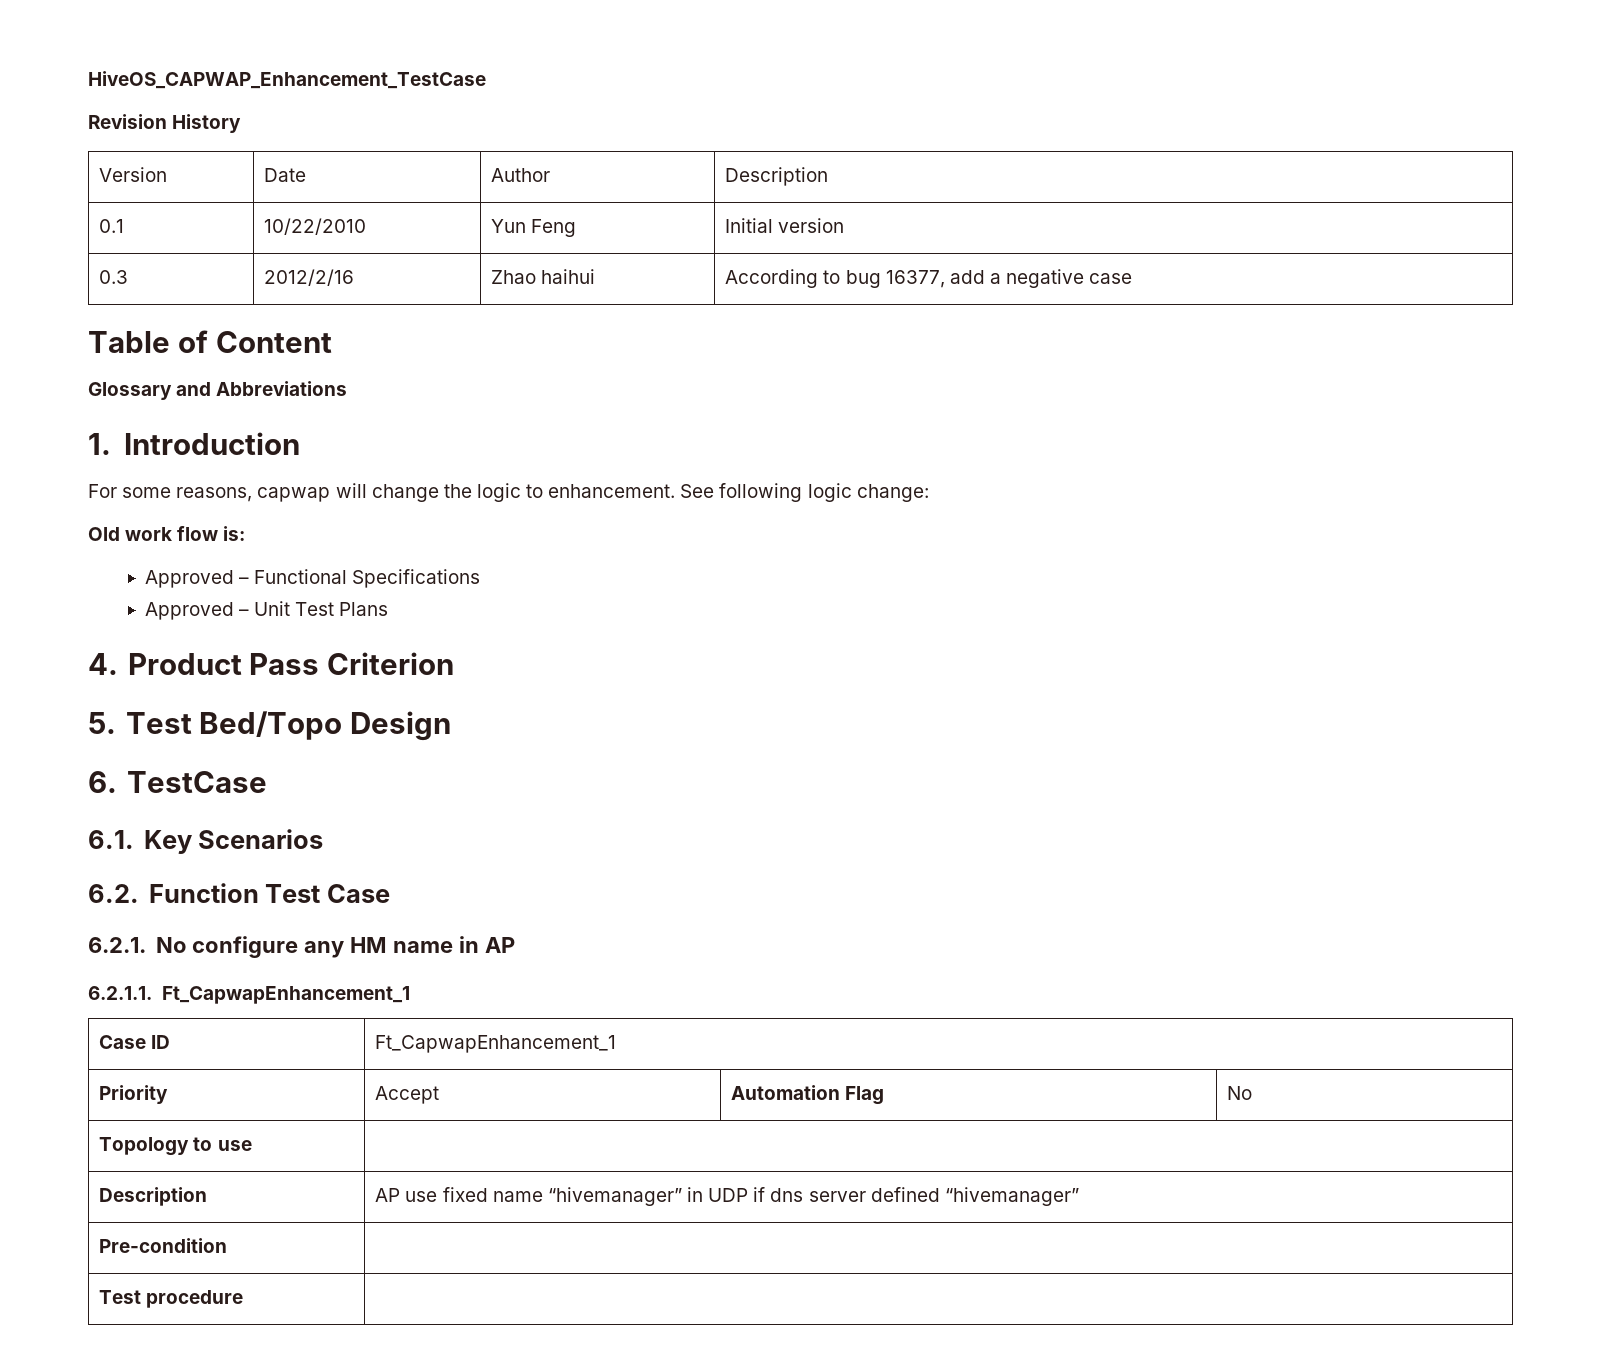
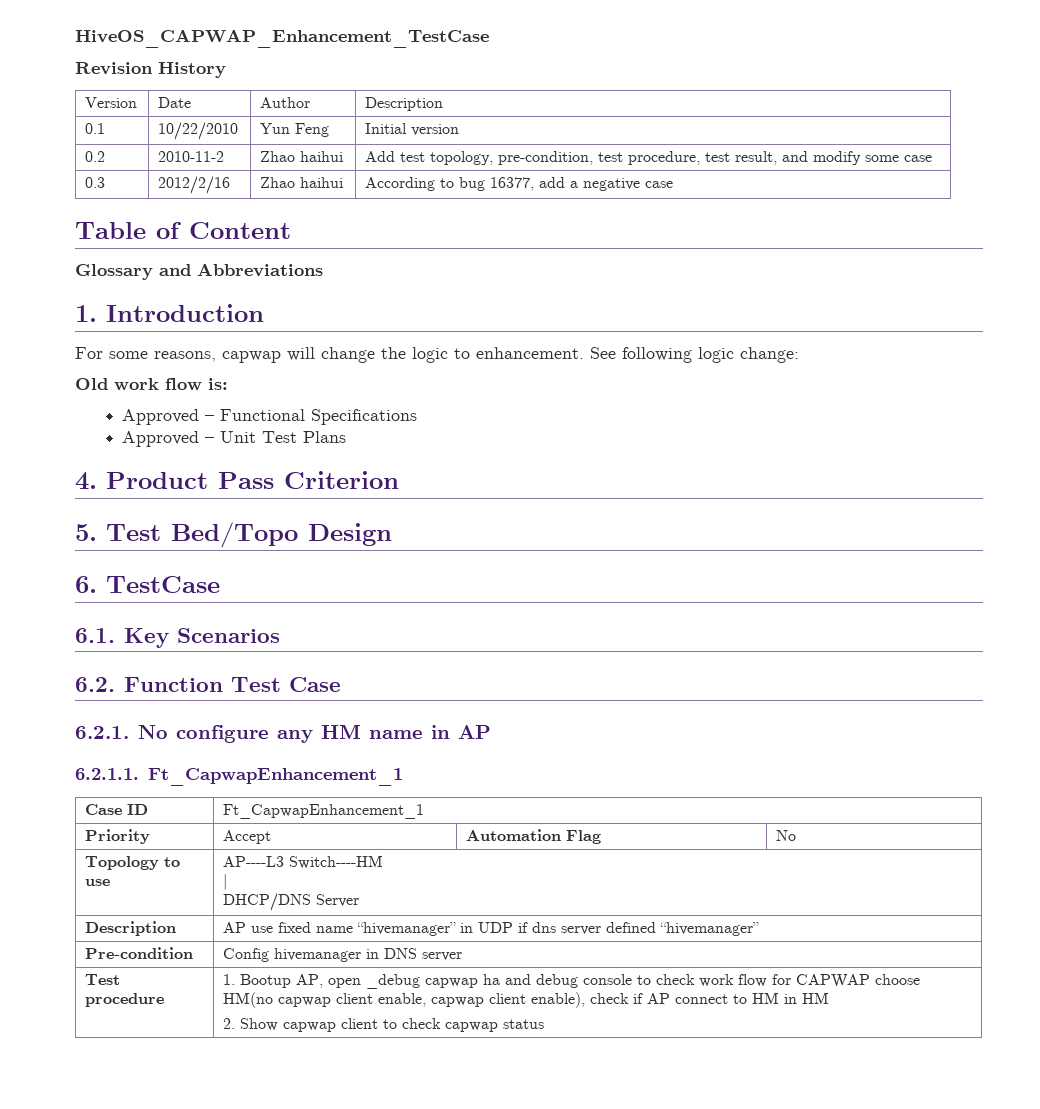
+ 0.2 | 2010-11-2 | Zhao haihui | Add test topology, pre-condition, test procedure, test result, and modify some case
- Topology to use |
+ Topology to use | AP----L3 Switch----HM
+ |
+ DHCP/DNS Server
- Pre-condition |
- Test procedure |
+ Pre-condition | Config hivemanager in DNS server
+ Test procedure | 1. Bootup AP, open _debug capwap ha and debug console to check work flow for CAPWAP choose HM(no capwap client enable, capwap client enable), check if AP connect to HM in HM
+ 2. Show capwap client to check capwap status

